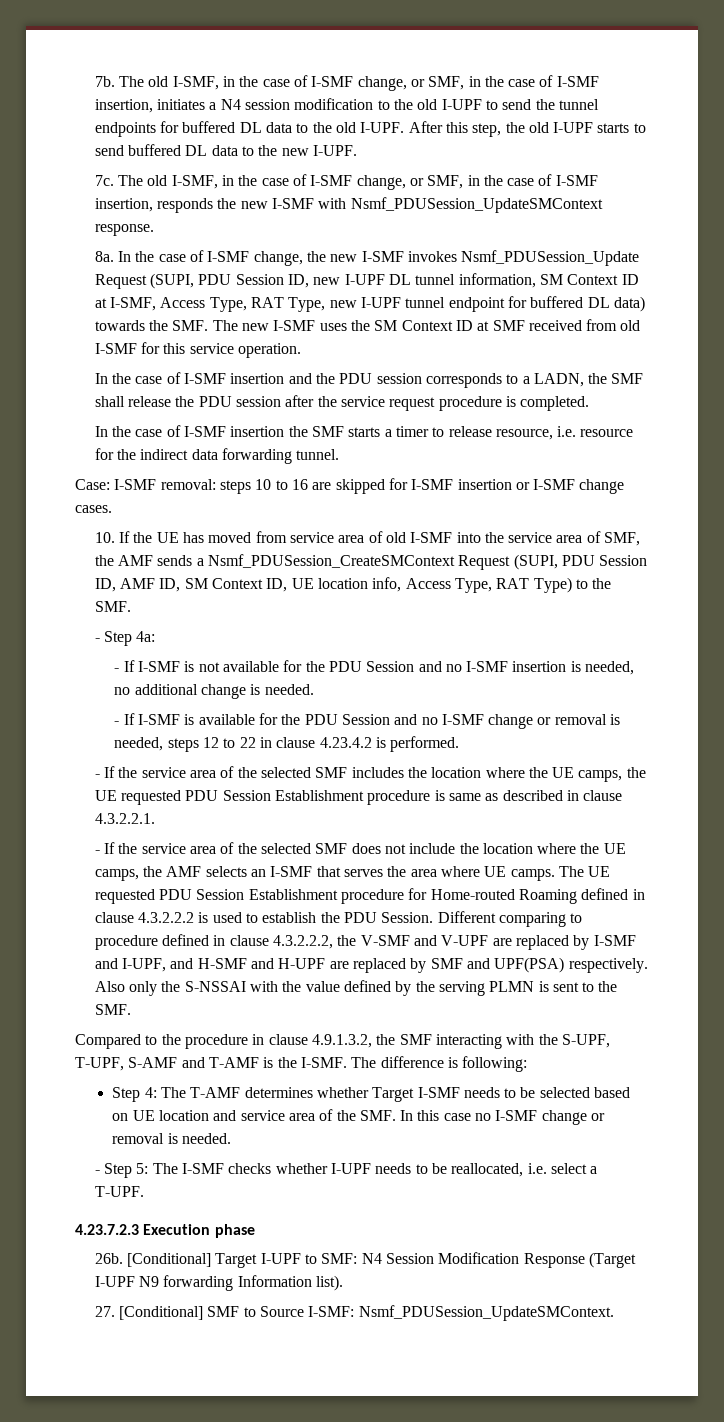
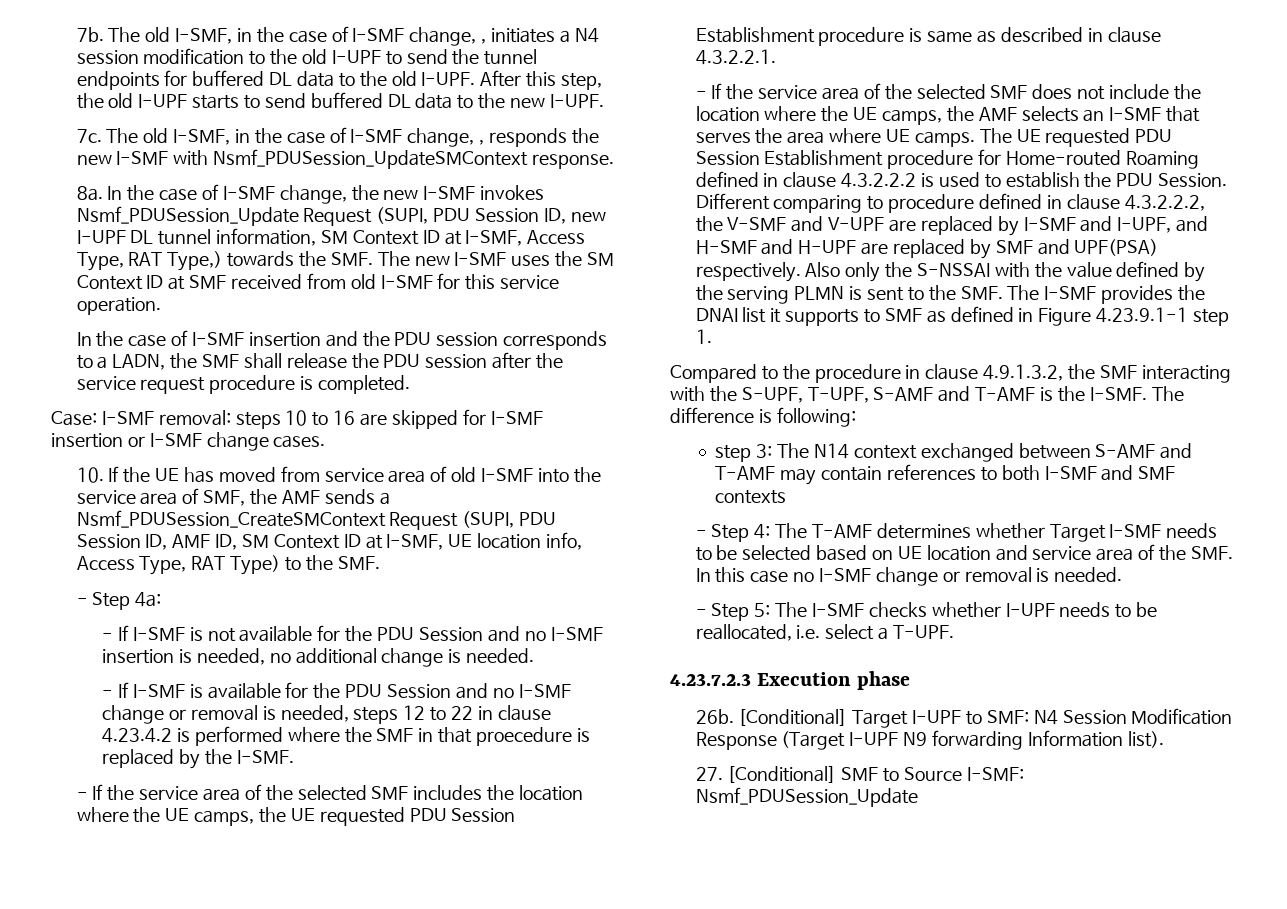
- The old I-SMF, in the case of I-SMF change, or SMF, in the case of I-SMF insertion, initiates a N4 session modification to the old I-UPF to send the tunnel endpoints for buffered DL data to the old I-UPF.
+ The old I-SMF, in the case of I-SMF change, , initiates a N4 session modification to the old I-UPF to send the tunnel endpoints for buffered DL data to the old I-UPF.
- The old I-SMF, in the case of I-SMF change, or SMF, in the case of I-SMF insertion, responds the new I-SMF with Nsmf_PDUSession_UpdateSMContext response.
+ The old I-SMF, in the case of I-SMF change, , responds the new I-SMF with Nsmf_PDUSession_UpdateSMContext response.
- In the case of I-SMF change, the new I-SMF invokes Nsmf_PDUSession_Update Request (SUPI, PDU Session ID, new I-UPF DL tunnel information, SM Context ID at I-SMF, Access Type, RAT Type, new I-UPF tunnel endpoint for buffered DL data) towards the SMF. The new I-SMF uses the SM Context ID at SMF received from old I-SMF for this service operation.
+ In the case of I-SMF change, the new I-SMF invokes Nsmf_PDUSession_Update Request (SUPI, PDU Session ID, new I-UPF DL tunnel information, SM Context ID at I-SMF, Access Type, RAT Type,) towards the SMF. The new I-SMF uses the SM Context ID at SMF received from old I-SMF for this service operation.
- In the case of I-SMF insertion the SMF starts a timer to release resource, i.e. resource for the indirect data forwarding tunnel.
- 10. If the UE has moved from service area of old I-SMF into the service area of SMF, the AMF sends a Nsmf_PDUSession_CreateSMContext Request (SUPI, PDU Session ID, AMF ID, SM Context ID, UE location info, Access Type, RAT Type) to the SMF.
+ 10. If the UE has moved from service area of old I-SMF into the service area of SMF, the AMF sends a Nsmf_PDUSession_CreateSMContext Request (SUPI, PDU Session ID, AMF ID, SM Context ID at I-SMF, UE location info, Access Type, RAT Type) to the SMF.
- - If I-SMF is available for the PDU Session and no I-SMF change or removal is needed, steps 12 to 22 in clause 4.23.4.2 is performed.
+ - If I-SMF is available for the PDU Session and no I-SMF change or removal is needed, steps 12 to 22 in clause 4.23.4.2 is performed where the SMF in that proecedure is replaced by the I-SMF.
- Also only the S-NSSAI with the value defined by the serving PLMN is sent to the SMF.
+ Also only the S-NSSAI with the value defined by the serving PLMN is sent to the SMF. The I-SMF provides the DNAI list it supports to SMF as defined in Figure 4.23.9.1-1 step 1.
- Step 4: The T-AMF determines whether Target I-SMF needs to be selected based on UE location and service area of the SMF. In this case no I-SMF change or removal is needed.
+ step 3: The N14 context exchanged between S-AMF and T-AMF may contain references to both I-SMF and SMF contexts
+ - Step 4: The T-AMF determines whether Target I-SMF needs to be selected based on UE location and service area of the SMF. In this case no I-SMF change or removal is needed.
- 27. [Conditional] SMF to Source I-SMF: Nsmf_PDUSession_UpdateSMContext.
+ 27. [Conditional] SMF to Source I-SMF: Nsmf_PDUSession_Update

